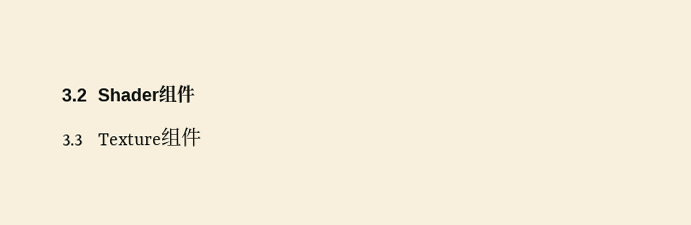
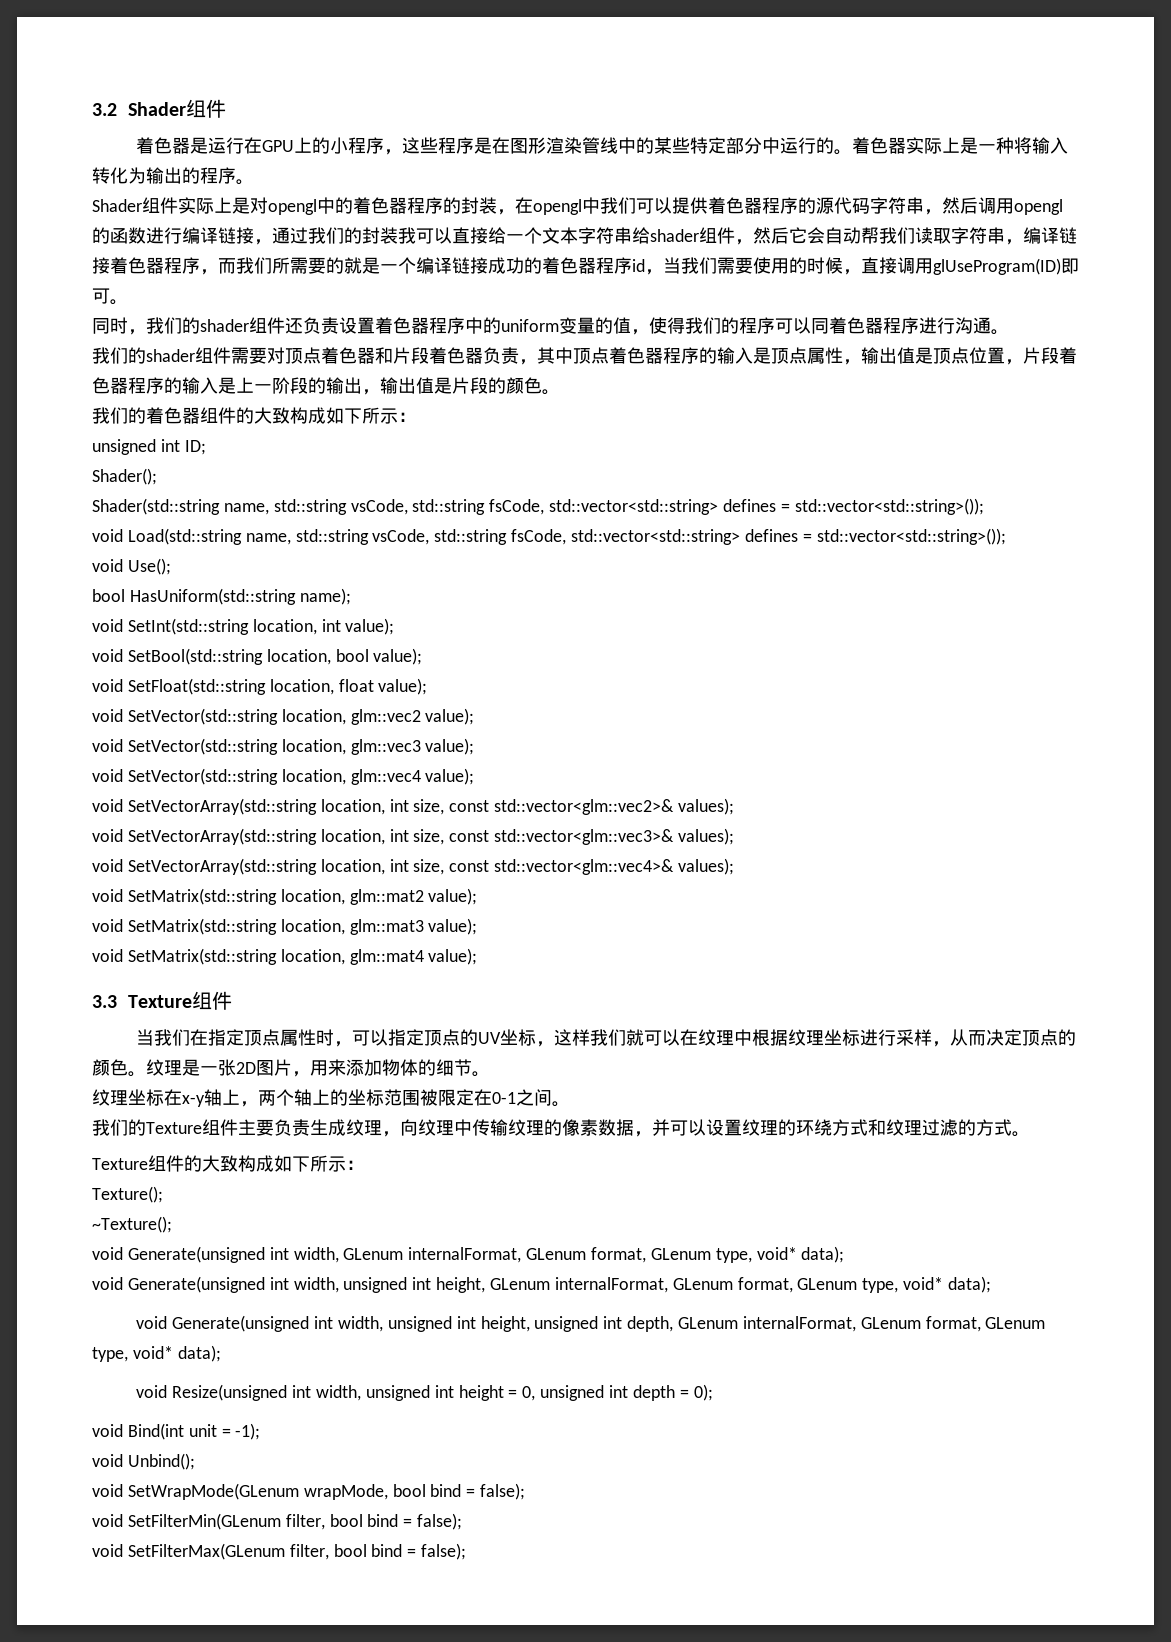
+ 着色器是运行在GPU上的小程序，这些程序是在图形渲染管线中的某些特定部分中运行的。着色器实际上是一种将输入转化为输出的程序。
+ Shader组件实际上是对opengl中的着色器程序的封装，在opengl中我们可以提供着色器程序的源代码字符串，然后调用opengl的函数进行编译链接，通过我们的封装我可以直接给一个文本字符串给shader组件，然后它会自动帮我们读取字符串，编译链接着色器程序，而我们所需要的就是一个编译链接成功的着色器程序id，当我们需要使用的时候，直接调用glUseProgram(ID)即可。
+ 同时，我们的shader组件还负责设置着色器程序中的uniform变量的值，使得我们的程序可以同着色器程序进行沟通。
+ 我们的shader组件需要对顶点着色器和片段着色器负责，其中顶点着色器程序的输入是顶点属性，输出值是顶点位置，片段着色器程序的输入是上一阶段的输出，输出值是片段的颜色。
+ 我们的着色器组件的大致构成如下所示：
+ unsigned int ID;
+ Shader();
+ Shader(std::string name, std::string vsCode, std::string fsCode, std::vector<std::string> defines = std::vector<std::string>());
+ void Load(std::string name, std::string vsCode, std::string fsCode, std::vector<std::string> defines = std::vector<std::string>());
+ void Use();
+ bool HasUniform(std::string name);
+ void SetInt(std::string location, int value);
+ void SetBool(std::string location, bool value);
+ void SetFloat(std::string location, float value);
+ void SetVector(std::string location, glm::vec2 value);
+ void SetVector(std::string location, glm::vec3 value);
+ void SetVector(std::string location, glm::vec4 value);
+ void SetVectorArray(std::string location, int size, const std::vector<glm::vec2>& values);
+ void SetVectorArray(std::string location, int size, const std::vector<glm::vec3>& values);
+ void SetVectorArray(std::string location, int size, const std::vector<glm::vec4>& values);
+ void SetMatrix(std::string location, glm::mat2 value);
+ void SetMatrix(std::string location, glm::mat3 value);
+ void SetMatrix(std::string location, glm::mat4 value);
  3.3 Texture组件
+ 当我们在指定顶点属性时，可以指定顶点的UV坐标，这样我们就可以在纹理中根据纹理坐标进行采样，从而决定顶点的颜色。纹理是一张2D图片，用来添加物体的细节。
+ 纹理坐标在x-y轴上，两个轴上的坐标范围被限定在0-1之间。
+ 我们的Texture组件主要负责生成纹理，向纹理中传输纹理的像素数据，并可以设置纹理的环绕方式和纹理过滤的方式。
+ Texture组件的大致构成如下所示：
+ Texture();
+ ~Texture();
+ void Generate(unsigned int width, GLenum internalFormat, GLenum format, GLenum type, void* data);
+ void Generate(unsigned int width, unsigned int height, GLenum internalFormat, GLenum format, GLenum type, void* data);
+ void Generate(unsigned int width, unsigned int height, unsigned int depth, GLenum internalFormat, GLenum format, GLenum type, void* data);
+ void Resize(unsigned int width, unsigned int height = 0, unsigned int depth = 0);
+ void Bind(int unit = -1);
+ void Unbind();
+ void SetWrapMode(GLenum wrapMode, bool bind = false);
+ void SetFilterMin(GLenum filter, bool bind = false);
+ void SetFilterMax(GLenum filter, bool bind = false);

